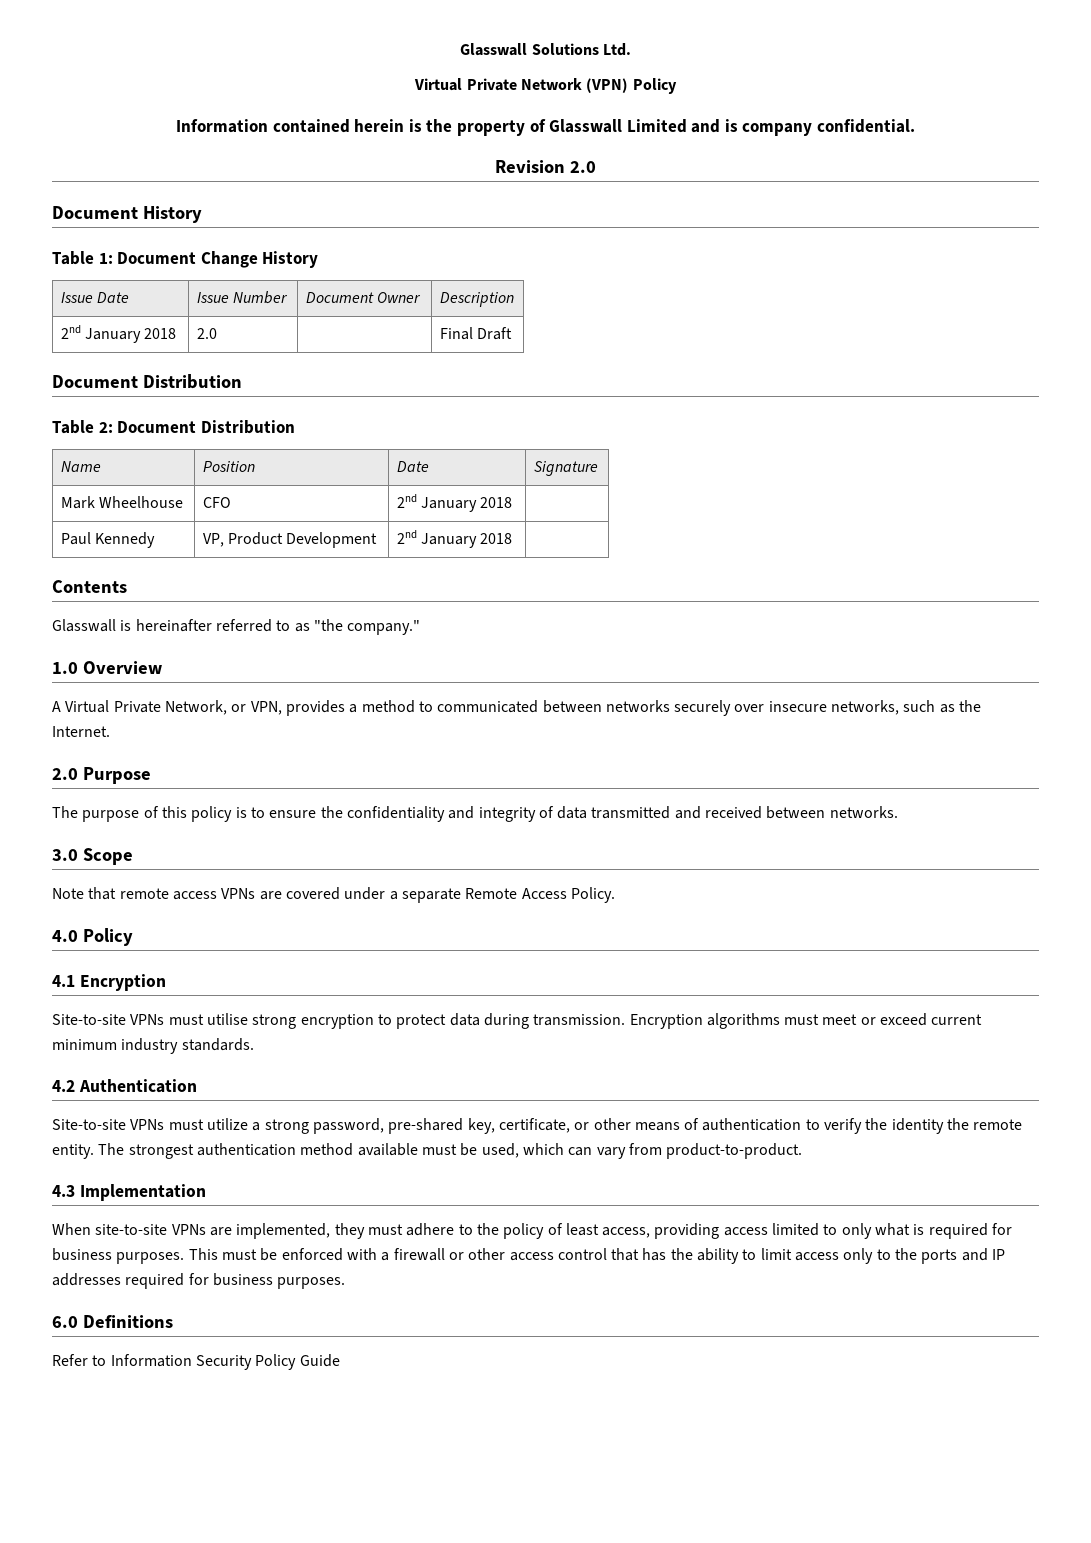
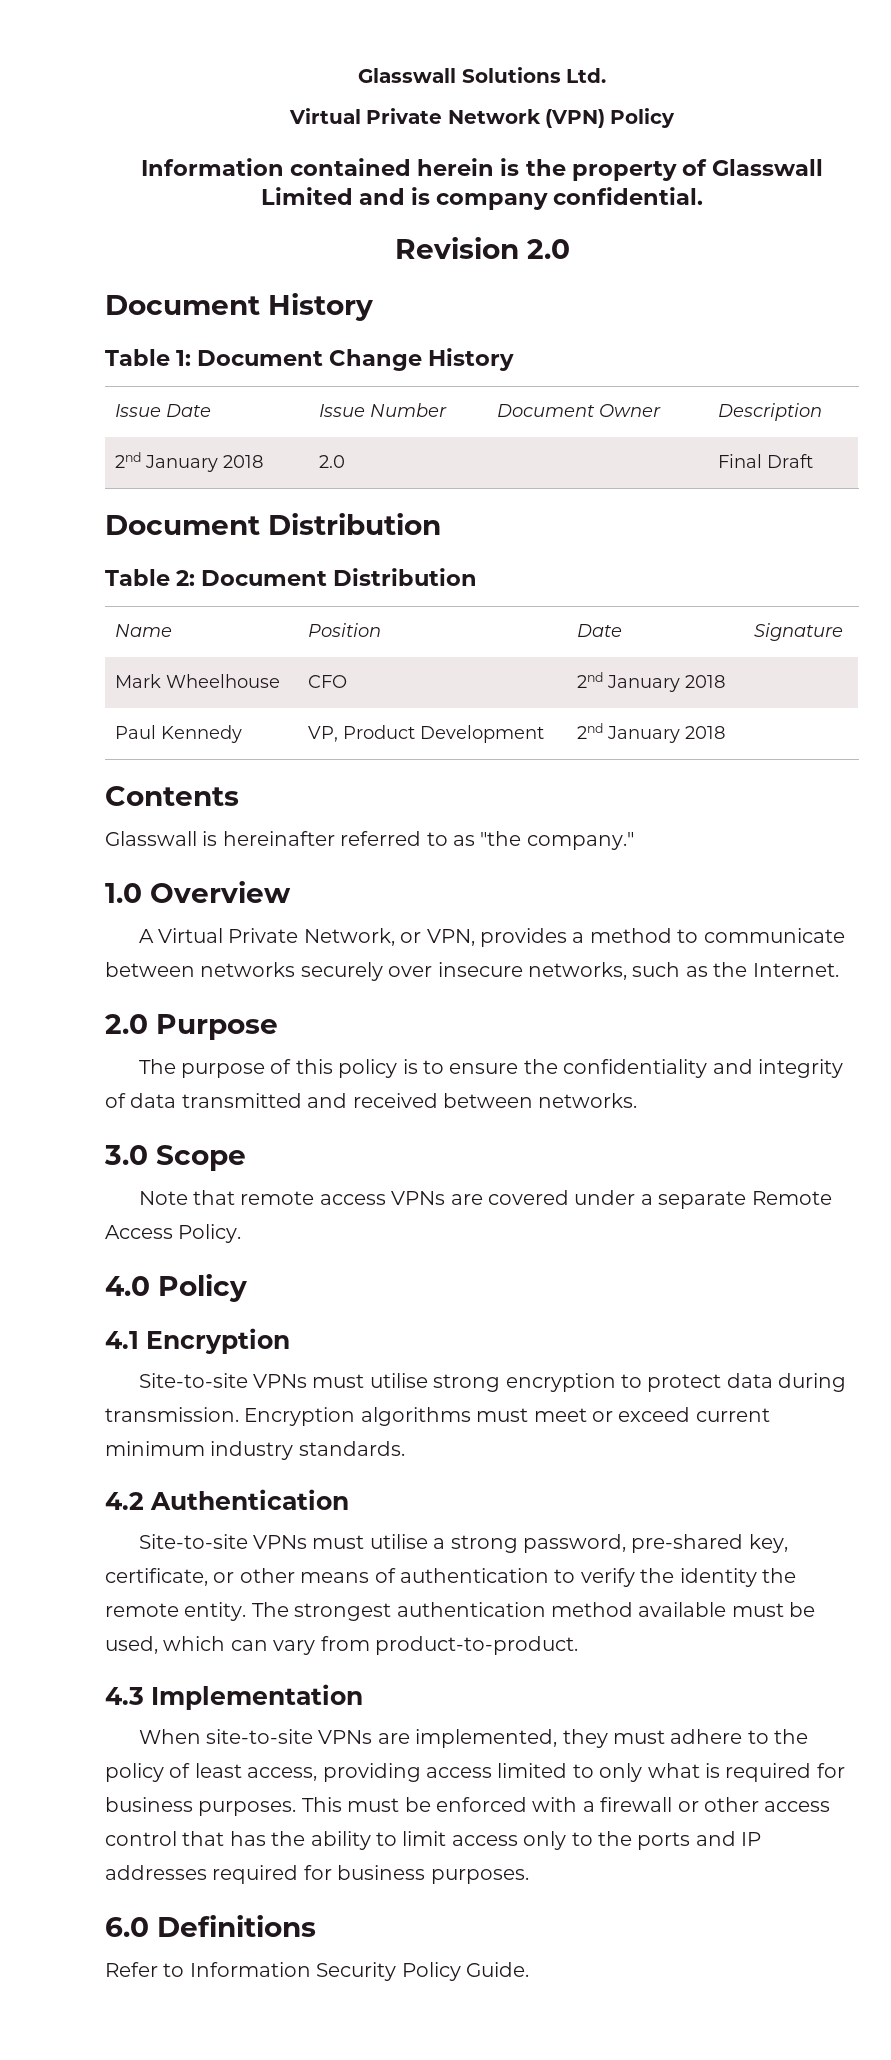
- A Virtual Private Network, or VPN, provides a method to communicated between networks securely over insecure networks, such as the Internet.
+ A Virtual Private Network, or VPN, provides a method to communicate between networks securely over insecure networks, such as the Internet.
- Site-to-site VPNs must utilize a strong password, pre-shared key, certificate, or other means of authentication to verify the identity the remote entity.
+ Site-to-site VPNs must utilise a strong password, pre-shared key, certificate, or other means of authentication to verify the identity the remote entity.
- Refer to Information Security Policy Guide
+ Refer to Information Security Policy Guide.

